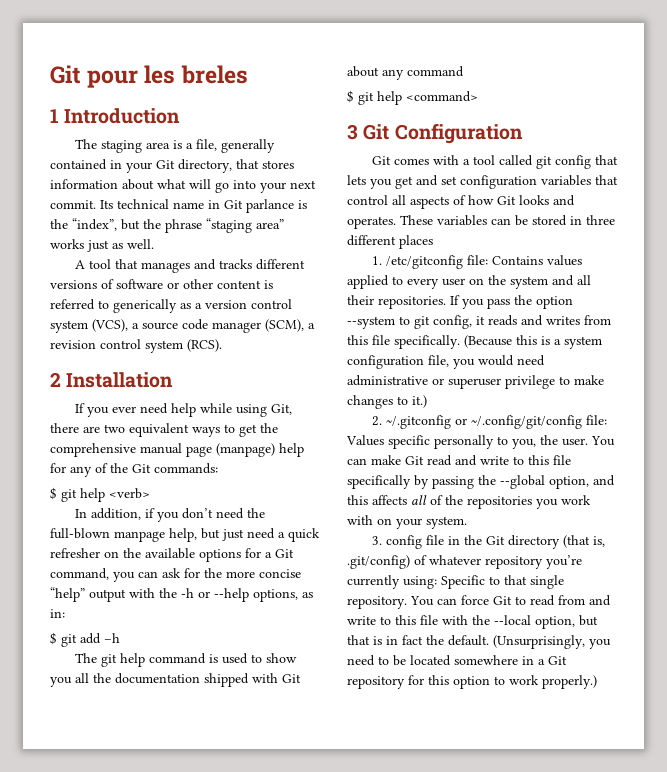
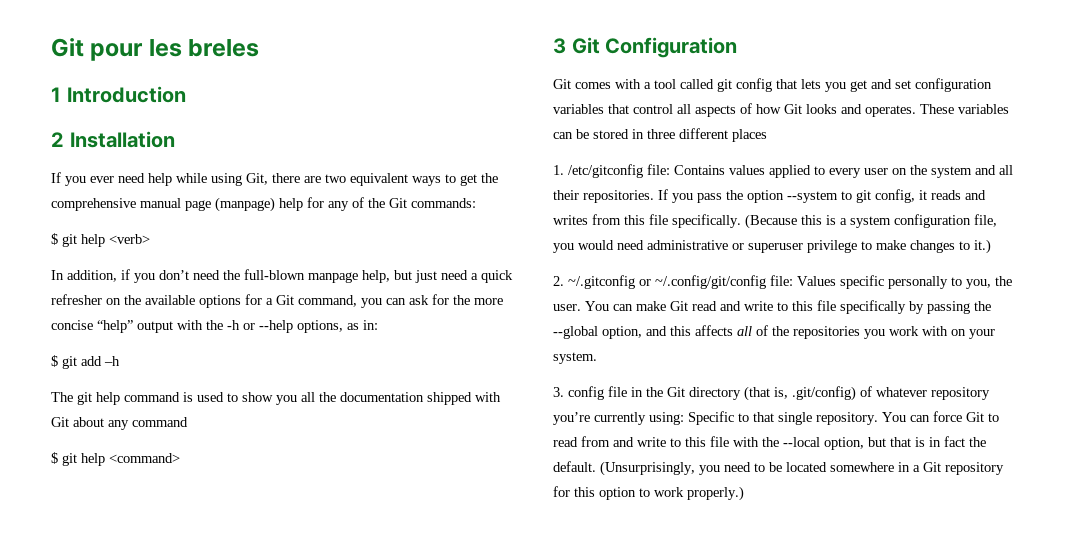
- The staging area is a file, generally contained in your Git directory, that stores information about what will go into your next commit. Its technical name in Git parlance is the “index”, but the phrase “staging area” works just as well.
- A tool that manages and tracks different versions of software or other content is referred to generically as a version control system (VCS), a source code manager (SCM), a revision control system (RCS).

